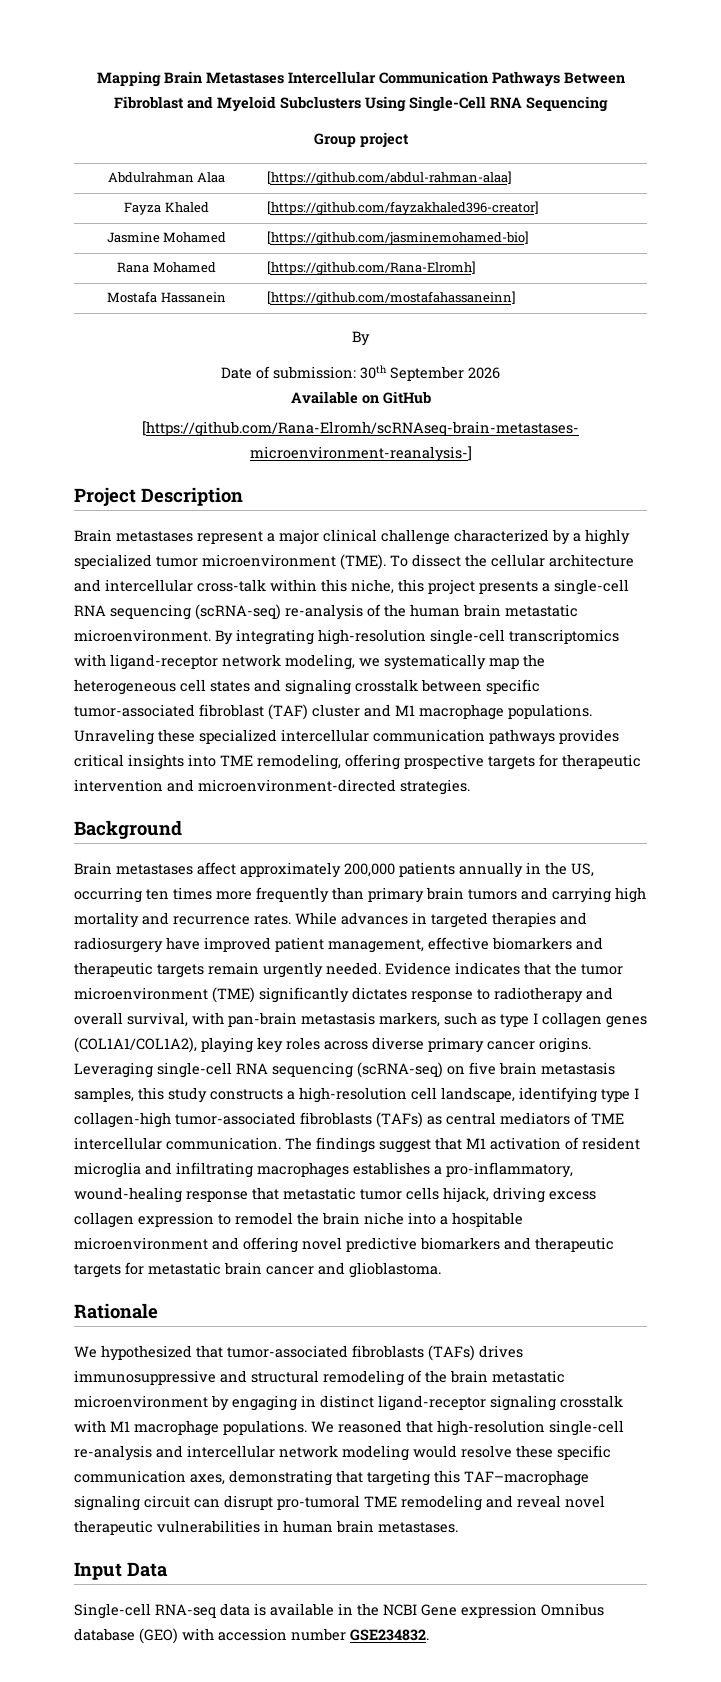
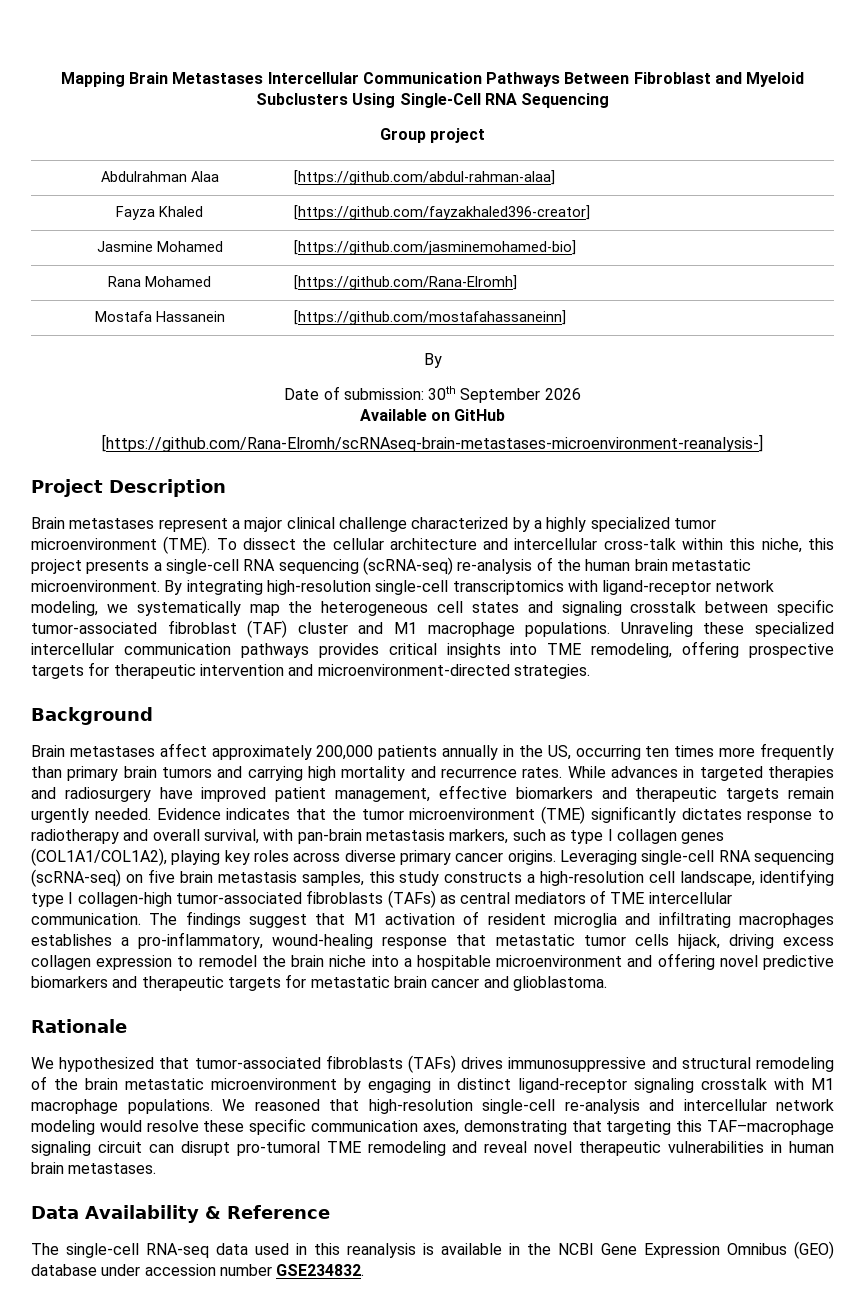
- Input Data
- Single-cell RNA-seq data is available in the NCBI Gene expression Omnibus database (GEO) with accession number GSE234832.
+ Data Availability & Reference
+ The single-cell RNA-seq data used in this reanalysis is available in the NCBI Gene Expression Omnibus (GEO) database under accession number GSE234832.

